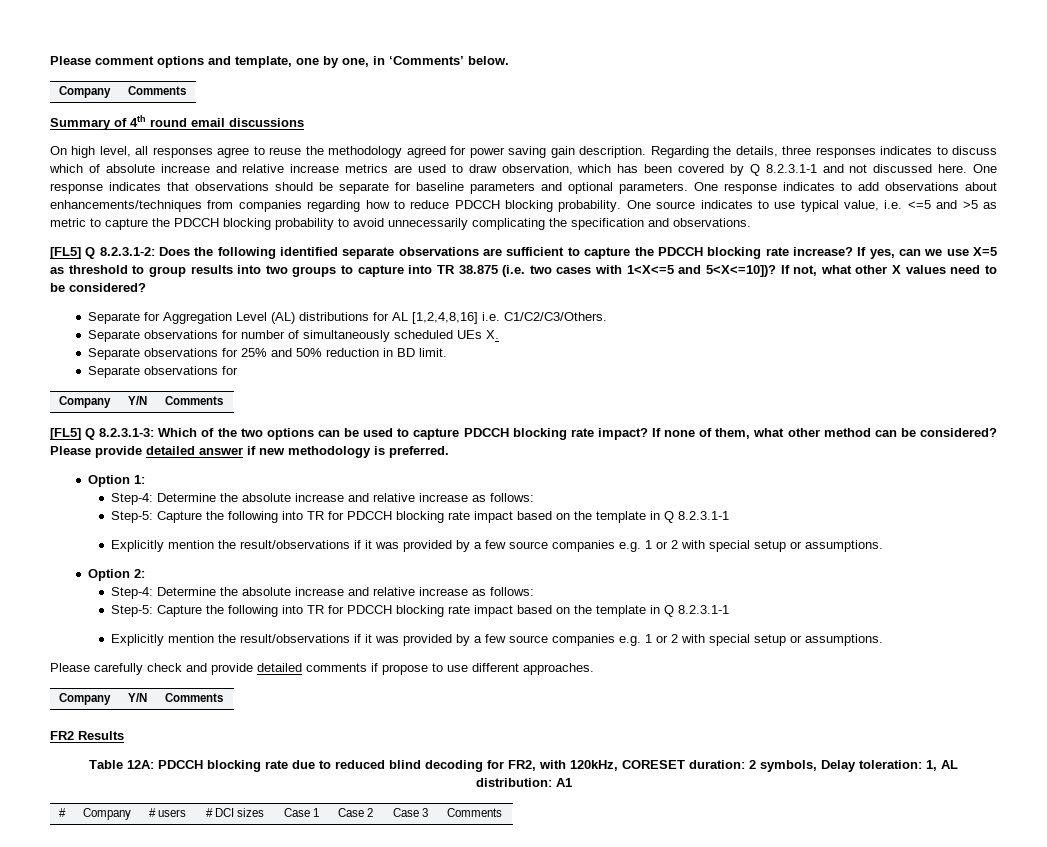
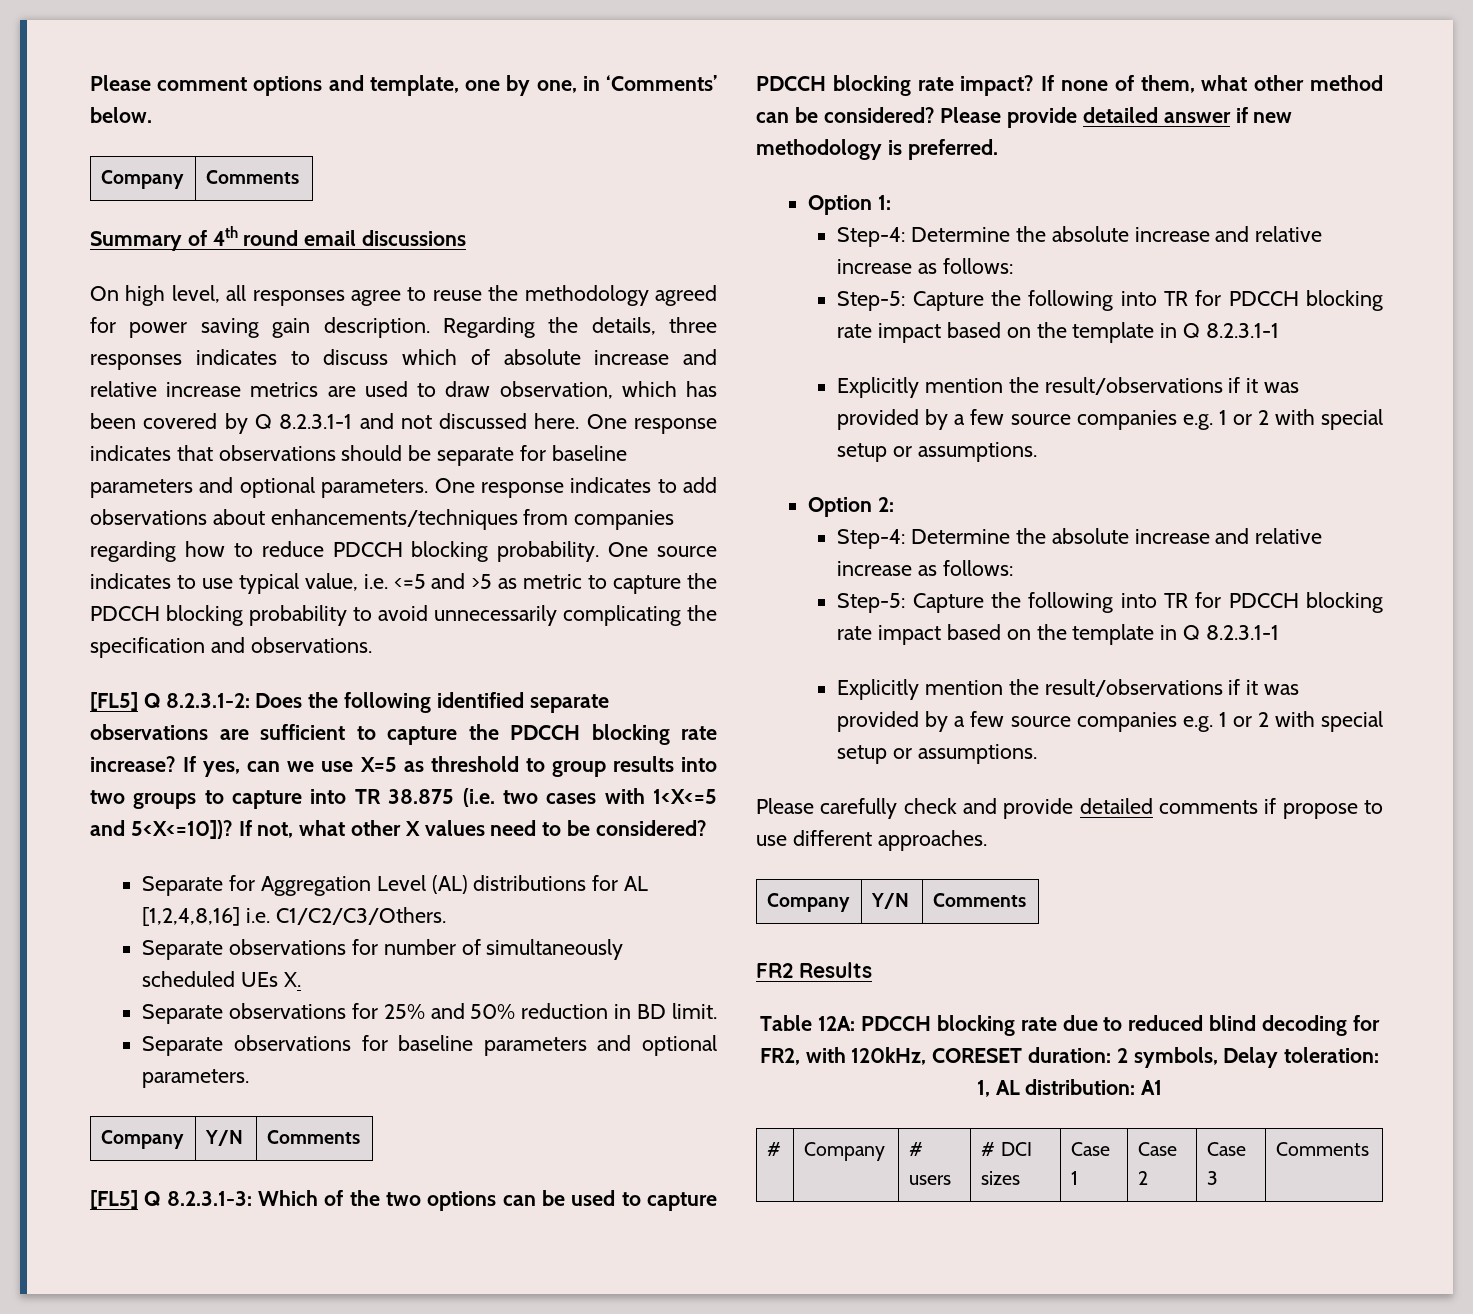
  Separate observations for 25% and 50% reduction in BD limit.
- Separate observations for
+ Separate observations for baseline parameters and optional parameters.

